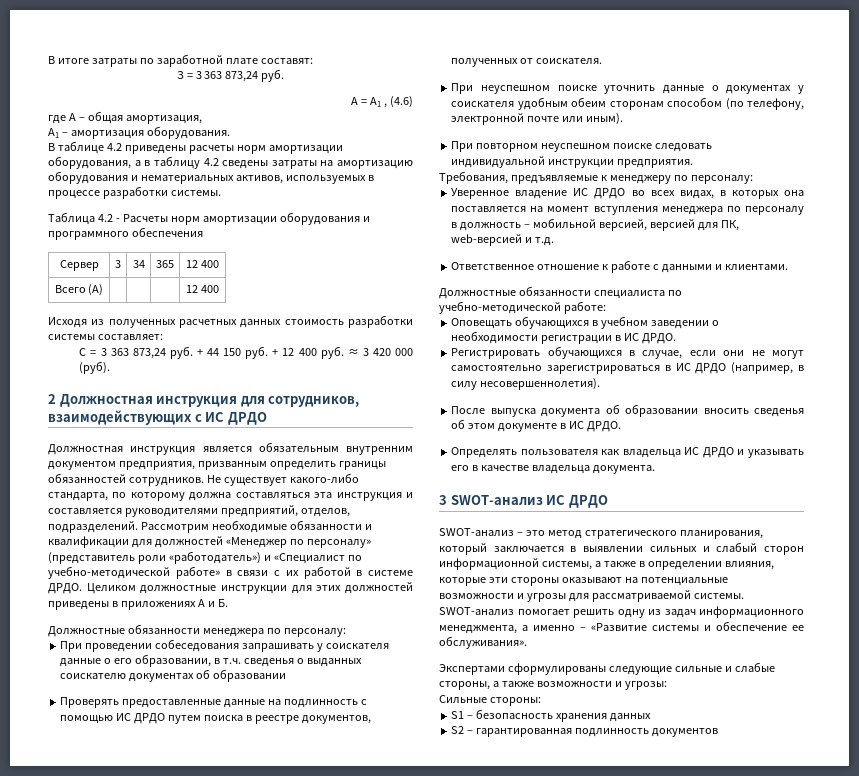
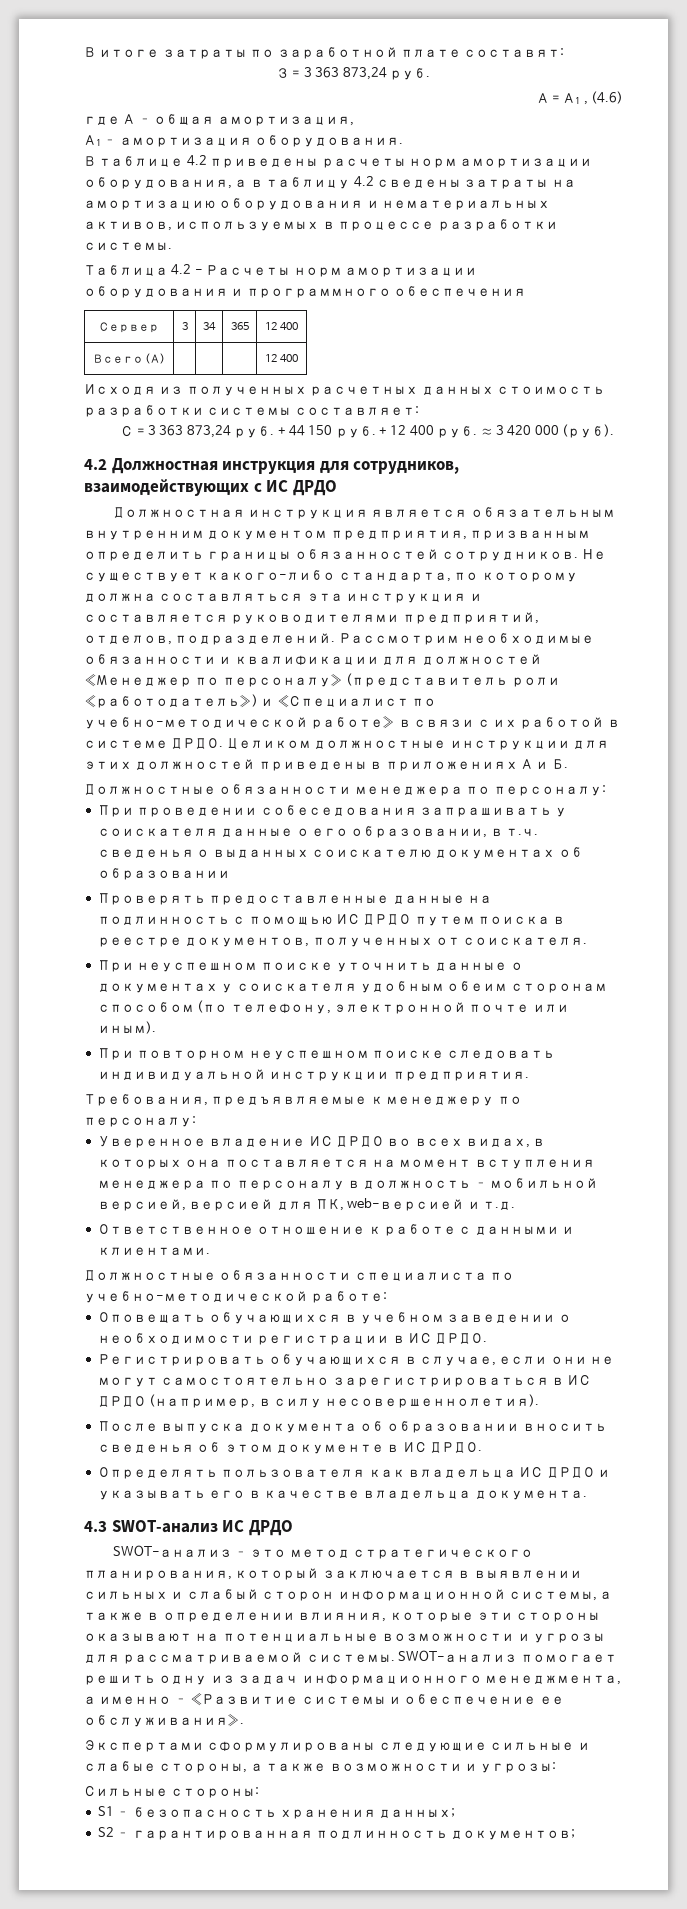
- 2 Должностная инструкция для сотрудников, взаимодействующих с ИС ДРДО
+ 4.2 Должностная инструкция для сотрудников, взаимодействующих с ИС ДРДО
- 3 SWOT-анализ ИС ДРДО
+ 4.3 SWOT-анализ ИС ДРДО
- S1 – безопасность хранения данных
+ S1 – безопасность хранения данных;
- S2 – гарантированная подлинность документов
+ S2 – гарантированная подлинность документов;

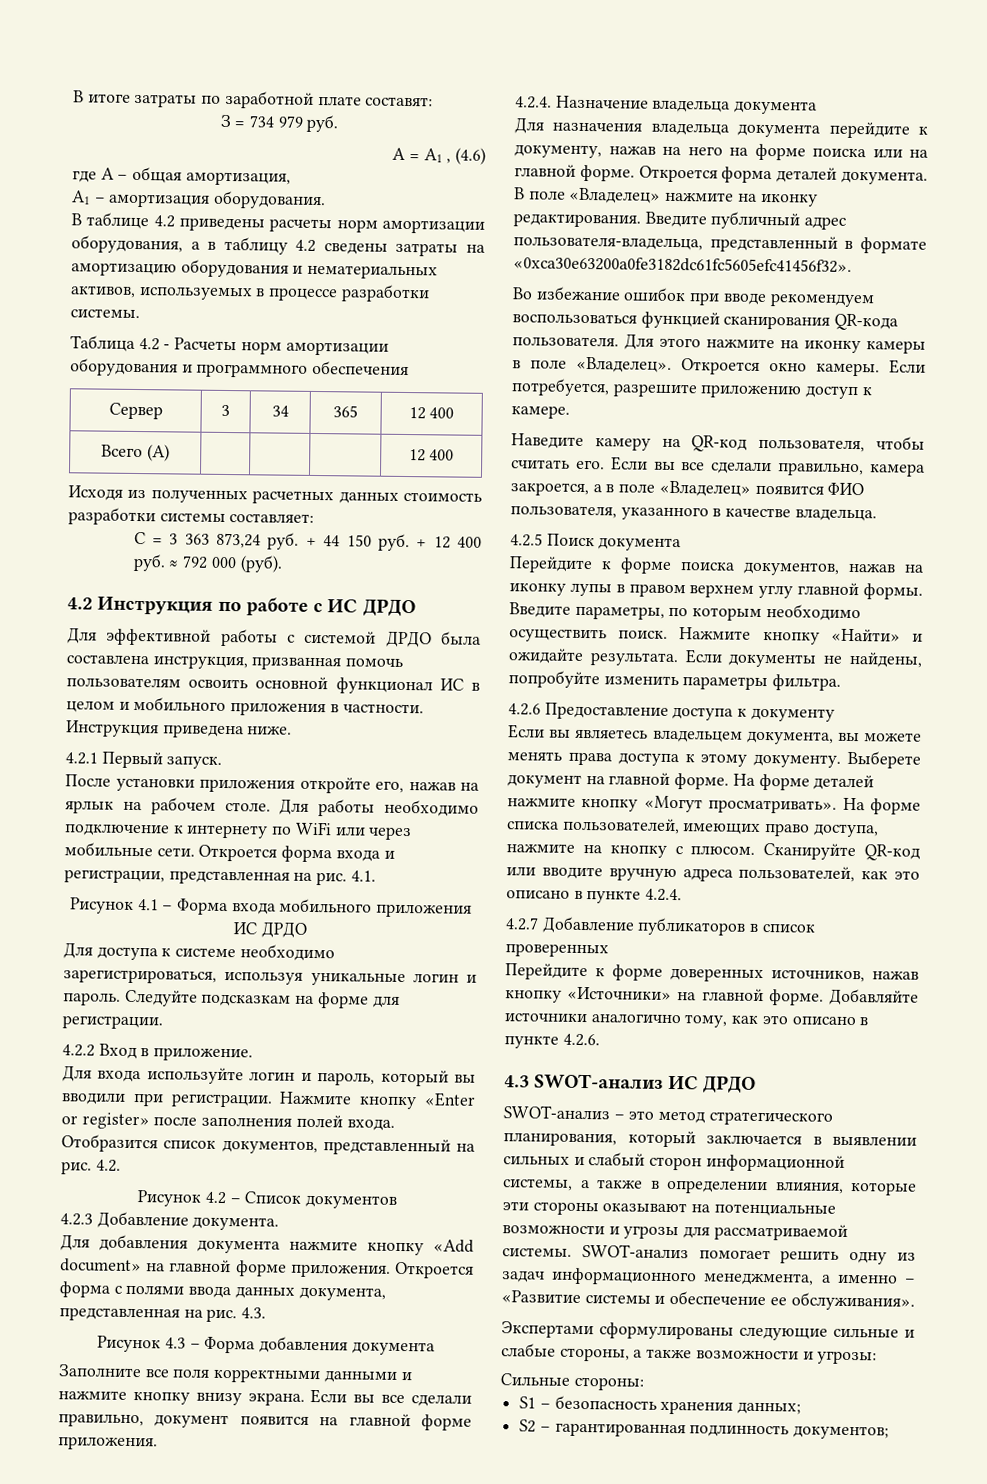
- З = 3 363 873,24 руб.
+ З = 734 979 руб.
- С = 3 363 873,24 руб. + 44 150 руб. + 12 400 руб. ≈ 3 420 000 (руб).
+ С = 3 363 873,24 руб. + 44 150 руб. + 12 400 руб. ≈ 792 000 (руб).
- 4.2 Должностная инструкция для сотрудников, взаимодействующих с ИС ДРДО
- Должностная инструкция является обязательным внутренним документом предприятия, призванным определить границы обязанностей сотрудников. Не существует какого-либо стандарта, по которому должна составляться эта инструкция и составляется руководителями предприятий, отделов, подразделений. Рассмотрим необходимые обязанности и квалификации для должностей «Менеджер по персоналу» (представитель роли «работодатель») и «Специалист по учебно-методической работе» в связи с их работой в системе ДРДО. Целиком должностные инструкции для этих должностей приведены в приложениях А и Б.
- Должностные обязанности менеджера по персоналу:
- При проведении собеседования запрашивать у соискателя данные о его образовании, в т.ч. сведенья о выданных соискателю документах об образовании
- Проверять предоставленные данные на подлинность с помощью ИС ДРДО путем поиска в реестре документов, полученных от соискателя.
- При неуспешном поиске уточнить данные о документах у соискателя удобным обеим сторонам способом (по телефону, электронной почте или иным).
- При повторном неуспешном поиске следовать индивидуальной инструкции предприятия.
- Требования, предъявляемые к менеджеру по персоналу:
- Уверенное владение ИС ДРДО во всех видах, в которых она поставляется на момент вступления менеджера по персоналу в должность – мобильной версией, версией для ПК, web-версией и т.д.
- Ответственное отношение к работе с данными и клиентами.
- Должностные обязанности специалиста по учебно-методической работе:
- Оповещать обучающихся в учебном заведении о необходимости регистрации в ИС ДРДО.
- Регистрировать обучающихся в случае, если они не могут самостоятельно зарегистрироваться в ИС ДРДО (например, в силу несовершеннолетия).
- После выпуска документа об образовании вносить сведенья об этом документе в ИС ДРДО.
- Определять пользователя как владельца ИС ДРДО и указывать его в качестве владельца документа.
+ 4.2 Инструкция по работе с ИС ДРДО
+ Для эффективной работы с системой ДРДО была составлена инструкция, призванная помочь пользователям освоить основной функционал ИС в целом и мобильного приложения в частности. Инструкция приведена ниже.
+ 4.2.1 Первый запуск.
+ После установки приложения откройте его, нажав на ярлык на рабочем столе. Для работы необходимо подключение к интернету по WiFi или через мобильные сети. Откроется форма входа и регистрации, представленная на рис. 4.1.
+ Рисунок 4.1 – Форма входа мобильного приложения ИС ДРДО
+ Для доступа к системе необходимо зарегистрироваться, используя уникальные логин и пароль. Следуйте подсказкам на форме для регистрации.
+ 4.2.2 Вход в приложение.
+ Для входа используйте логин и пароль, который вы вводили при регистрации. Нажмите кнопку «Enter or register» после заполнения полей входа. Отобразится список документов, представленный на рис. 4.2.
+ Рисунок 4.2 – Список документов
+ 4.2.3 Добавление документа.
+ Для добавления документа нажмите кнопку «Add document» на главной форме приложения. Откроется форма с полями ввода данных документа, представленная на рис. 4.3.
+ Рисунок 4.3 – Форма добавления документа
+ Заполните все поля корректными данными и нажмите кнопку внизу экрана. Если вы все сделали правильно, документ появится на главной форме приложения.
+ 4.2.4. Назначение владельца документа
+ Для назначения владельца документа перейдите к документу, нажав на него на форме поиска или на главной форме. Откроется форма деталей документа. В поле «Владелец» нажмите на иконку редактирования. Введите публичный адрес пользователя-владельца, представленный в формате «0xca30e63200a0fe3182dc61fc5605efc41456f32».
+ Во избежание ошибок при вводе рекомендуем воспользоваться функцией сканирования QR-кода пользователя. Для этого нажмите на иконку камеры в поле «Владелец». Откроется окно камеры. Если потребуется, разрешите приложению доступ к камере.
+ Наведите камеру на QR-код пользователя, чтобы считать его. Если вы все сделали правильно, камера закроется, а в поле «Владелец» появится ФИО пользователя, указанного в качестве владельца.
+ 4.2.5 Поиск документа
+ Перейдите к форме поиска документов, нажав на иконку лупы в правом верхнем углу главной формы. Введите параметры, по которым необходимо осуществить поиск. Нажмите кнопку «Найти» и ожидайте результата. Если документы не найдены, попробуйте изменить параметры фильтра.
+ 4.2.6 Предоставление доступа к документу
+ Если вы являетесь владельцем документа, вы можете менять права доступа к этому документу. Выберете документ на главной форме. На форме деталей нажмите кнопку «Могут просматривать». На форме списка пользователей, имеющих право доступа, нажмите на кнопку с плюсом. Сканируйте QR-код или вводите вручную адреса пользователей, как это описано в пункте 4.2.4.
+ 4.2.7 Добавление публикаторов в список проверенных
+ Перейдите к форме доверенных источников, нажав кнопку «Источники» на главной форме. Добавляйте источники аналогично тому, как это описано в пункте 4.2.6.

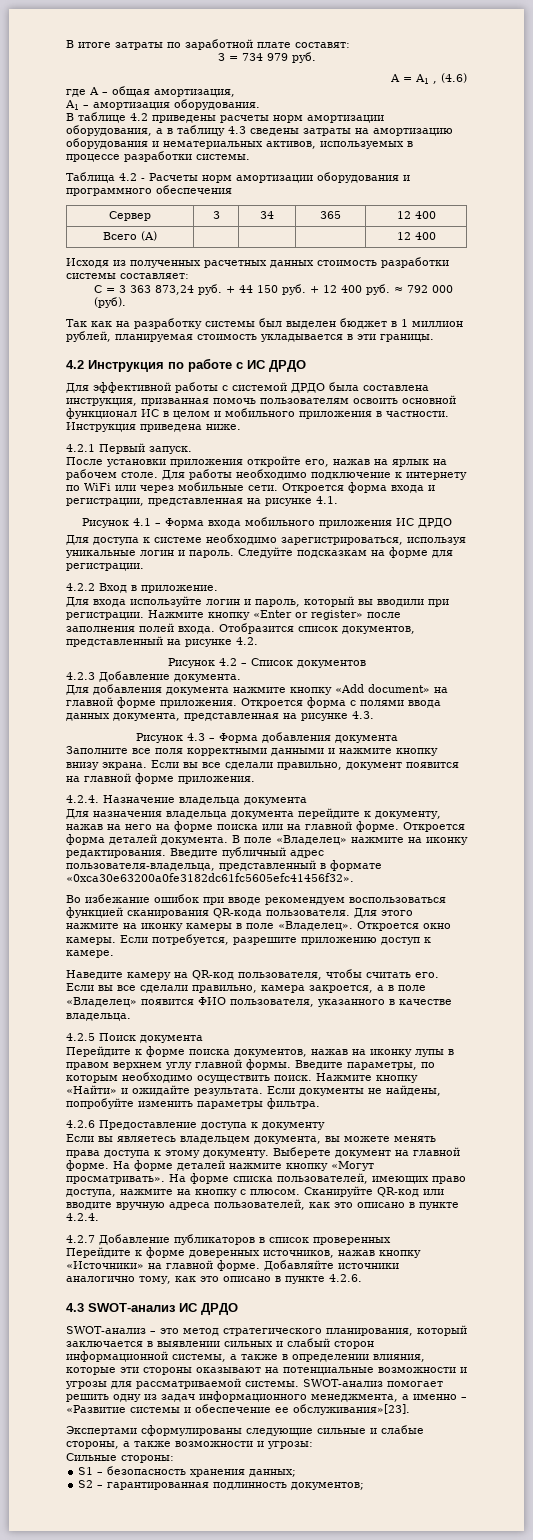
- В таблице 4.2 приведены расчеты норм амортизации оборудования, а в таблицу 4.2 сведены затраты на амортизацию оборудования и нематериальных активов, используемых в процессе разработки системы.
+ В таблице 4.2 приведены расчеты норм амортизации оборудования, а в таблицу 4.3 сведены затраты на амортизацию оборудования и нематериальных активов, используемых в процессе разработки системы.
+ Так как на разработку системы был выделен бюджет в 1 миллион рублей, планируемая стоимость укладывается в эти границы.
- Откроется форма входа и регистрации, представленная на рис. 4.1.
+ Откроется форма входа и регистрации, представленная на рисунке 4.1.
- Отобразится список документов, представленный на рис. 4.2.
+ Отобразится список документов, представленный на рисунке 4.2.
- Откроется форма с полями ввода данных документа, представленная на рис. 4.3.
+ Откроется форма с полями ввода данных документа, представленная на рисунке 4.3.
- SWOT-анализ помогает решить одну из задач информационного менеджмента, а именно – «Развитие системы и обеспечение ее обслуживания».
+ SWOT-анализ помогает решить одну из задач информационного менеджмента, а именно – «Развитие системы и обеспечение ее обслуживания»[23].

